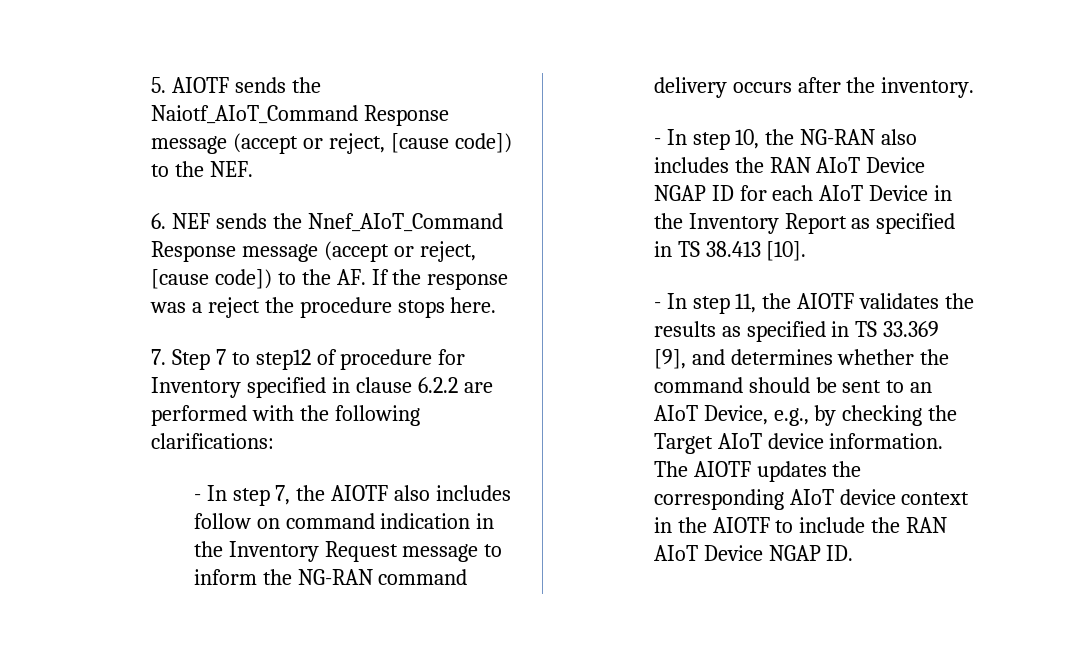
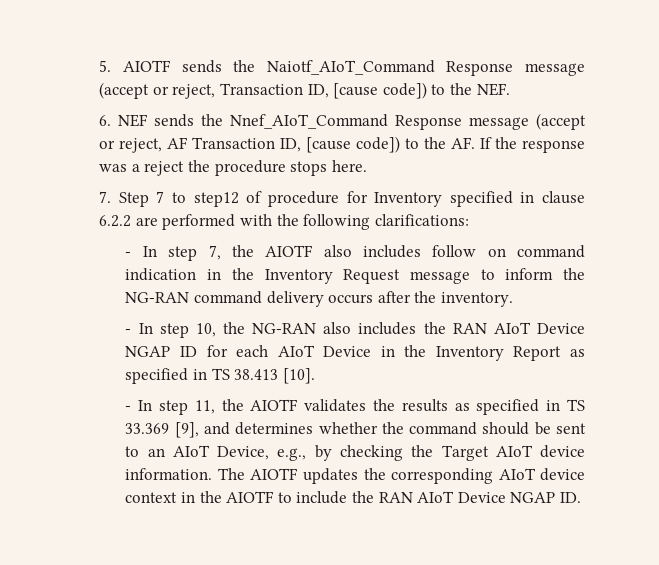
- 5. AIOTF sends the Naiotf_AIoT_Command Response message (accept or reject, [cause code]) to the NEF.
+ 5. AIOTF sends the Naiotf_AIoT_Command Response message (accept or reject, Transaction ID, [cause code]) to the NEF.
- 6. NEF sends the Nnef_AIoT_Command Response message (accept or reject, [cause code]) to the AF. If the response was a reject the procedure stops here.
+ 6. NEF sends the Nnef_AIoT_Command Response message (accept or reject, AF Transaction ID, [cause code]) to the AF. If the response was a reject the procedure stops here.

